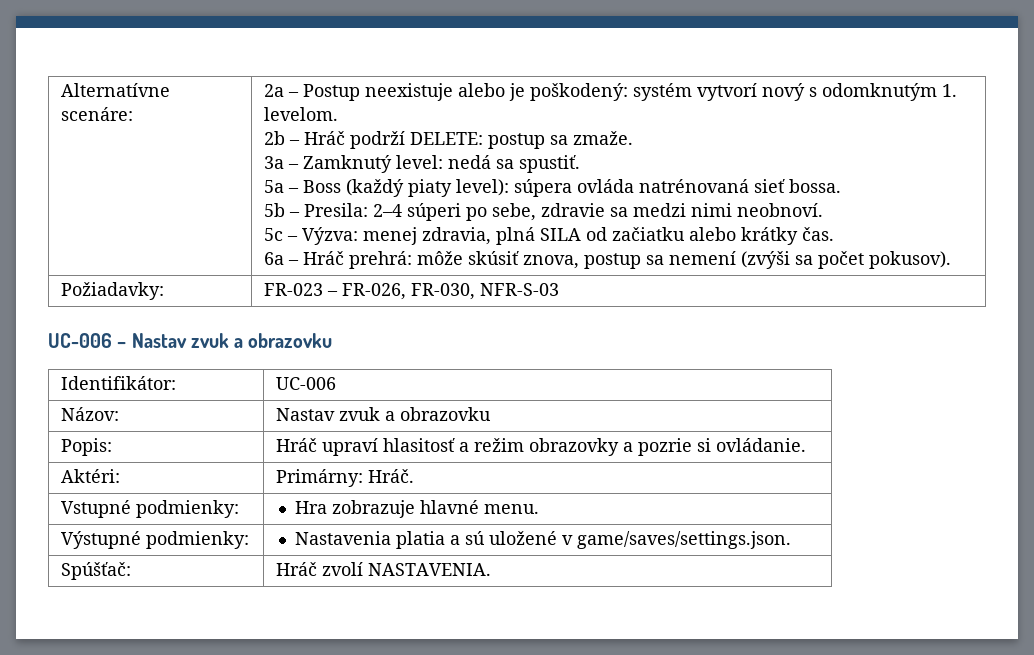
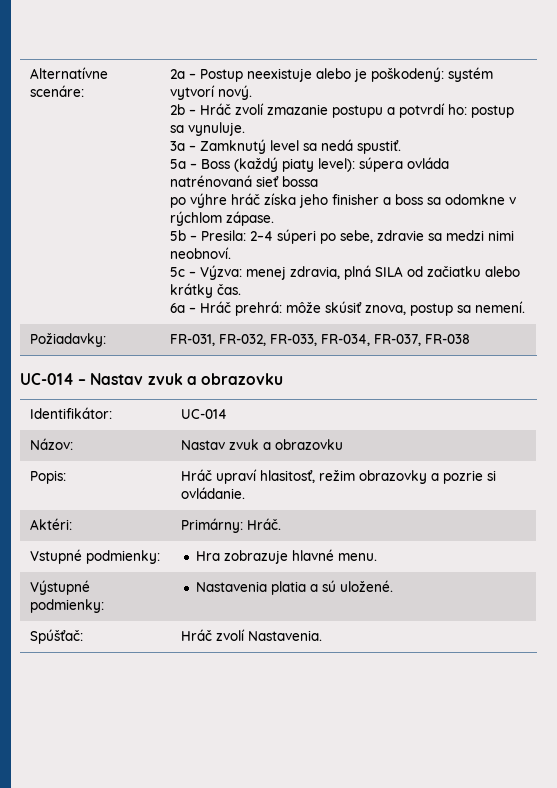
- 2a – Postup neexistuje alebo je poškodený: systém vytvorí nový s odomknutým 1. levelom.
- 2b – Hráč podrží DELETE: postup sa zmaže.
+ 2a – Postup neexistuje alebo je poškodený: systém vytvorí nový.
+ 2b – Hráč zvolí zmazanie postupu a potvrdí ho: postup sa vynuluje.
- 3a – Zamknutý level: nedá sa spustiť.
+ 3a – Zamknutý level sa nedá spustiť.
- 5a – Boss (každý piaty level): súpera ovláda natrénovaná sieť bossa.
+ 5a – Boss (každý piaty level): súpera ovláda natrénovaná sieť bossa
+ po výhre hráč získa jeho finisher a boss sa odomkne v rýchlom zápase.
- 6a – Hráč prehrá: môže skúsiť znova, postup sa nemení (zvýši sa počet pokusov).
- Požiadavky: | FR-023 – FR-026, FR-030, NFR-S-03
- UC-006 – Nastav zvuk a obrazovku
+ 6a – Hráč prehrá: môže skúsiť znova, postup sa nemení.
+ Požiadavky: | FR-031, FR-032, FR-033, FR-034, FR-037, FR-038
+ UC-014 – Nastav zvuk a obrazovku
- Identifikátor: | UC-006
+ Identifikátor: | UC-014
- Popis: | Hráč upraví hlasitosť a režim obrazovky a pozrie si ovládanie.
+ Popis: | Hráč upraví hlasitosť, režim obrazovky a pozrie si ovládanie.
- Výstupné podmienky: | Nastavenia platia a sú uložené v game/saves/settings.json.
+ Výstupné podmienky: | Nastavenia platia a sú uložené.
- Spúšťač: | Hráč zvolí NASTAVENIA.
+ Spúšťač: | Hráč zvolí Nastavenia.

